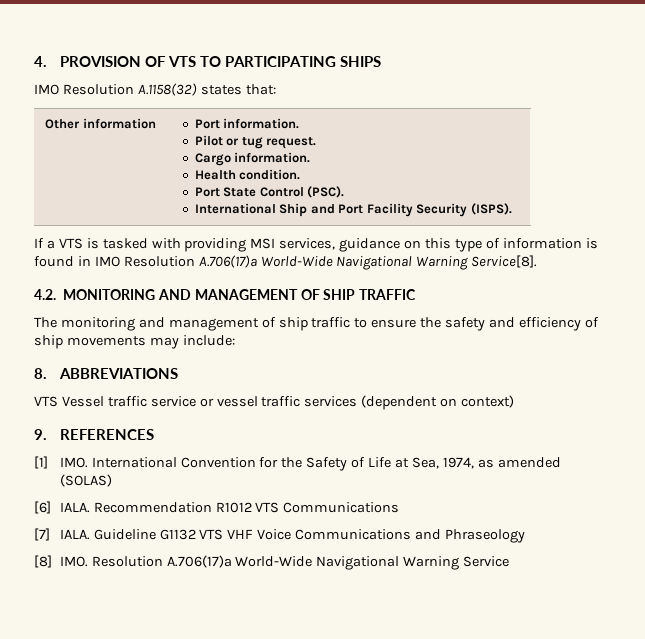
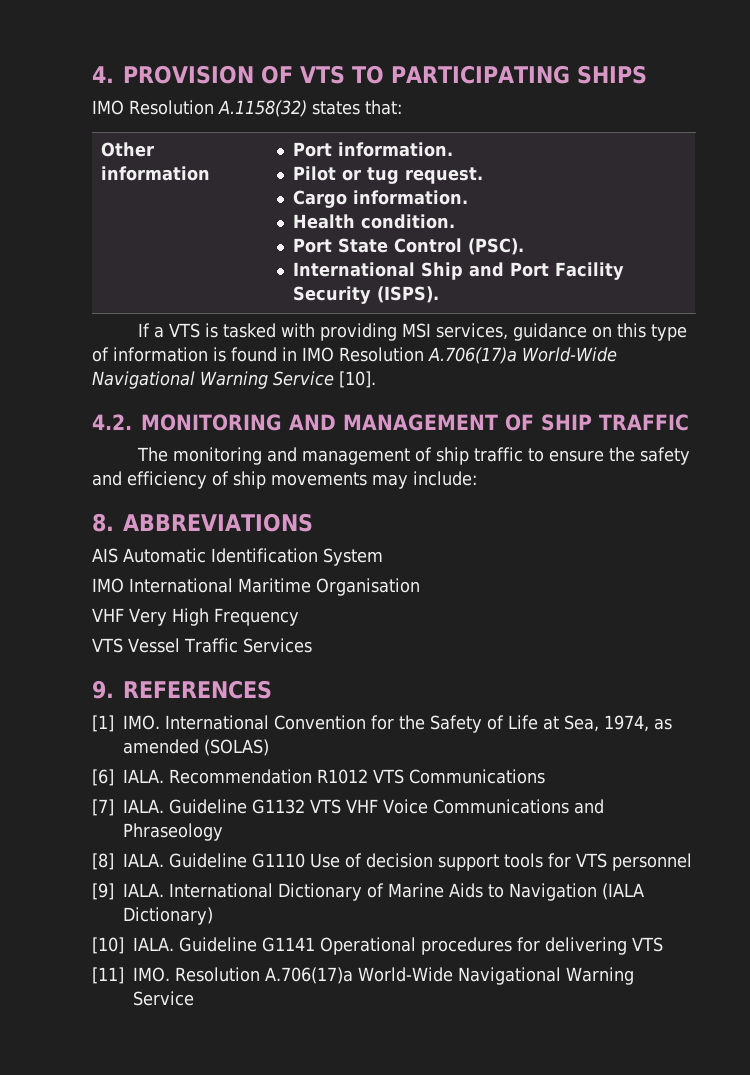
- If a VTS is tasked with providing MSI services, guidance on this type of information is found in IMO Resolution A.706(17)a World-Wide Navigational Warning Service[8].
+ If a VTS is tasked with providing MSI services, guidance on this type of information is found in IMO Resolution A.706(17)a World-Wide Navigational Warning Service [10].
- VTS Vessel traffic service or vessel traffic services (dependent on context)
+ AIS Automatic Identification System
+ IMO International Maritime Organisation
+ VHF Very High Frequency
+ VTS Vessel Traffic Services
- [8] IMO. Resolution A.706(17)a World-Wide Navigational Warning Service
+ [8] IALA. Guideline G1110 Use of decision support tools for VTS personnel
+ [9] IALA. International Dictionary of Marine Aids to Navigation (IALA Dictionary)
+ [10] IALA. Guideline G1141 Operational procedures for delivering VTS
+ [11] IMO. Resolution A.706(17)a World-Wide Navigational Warning Service

